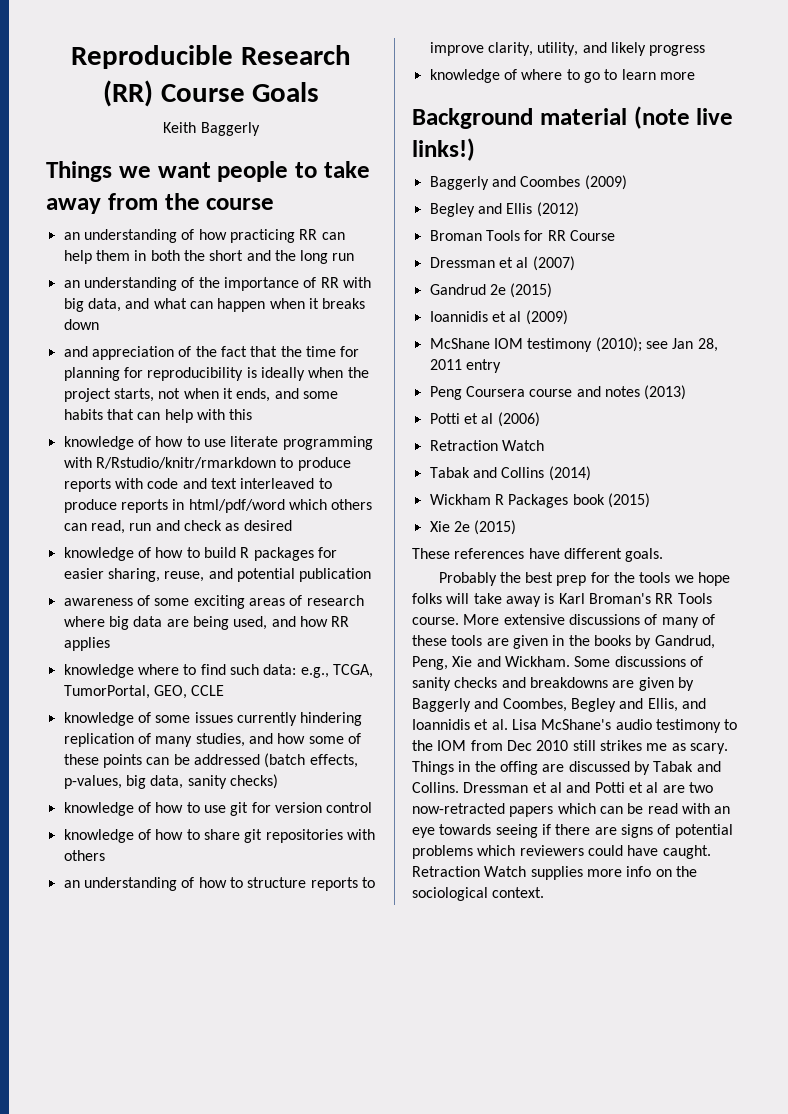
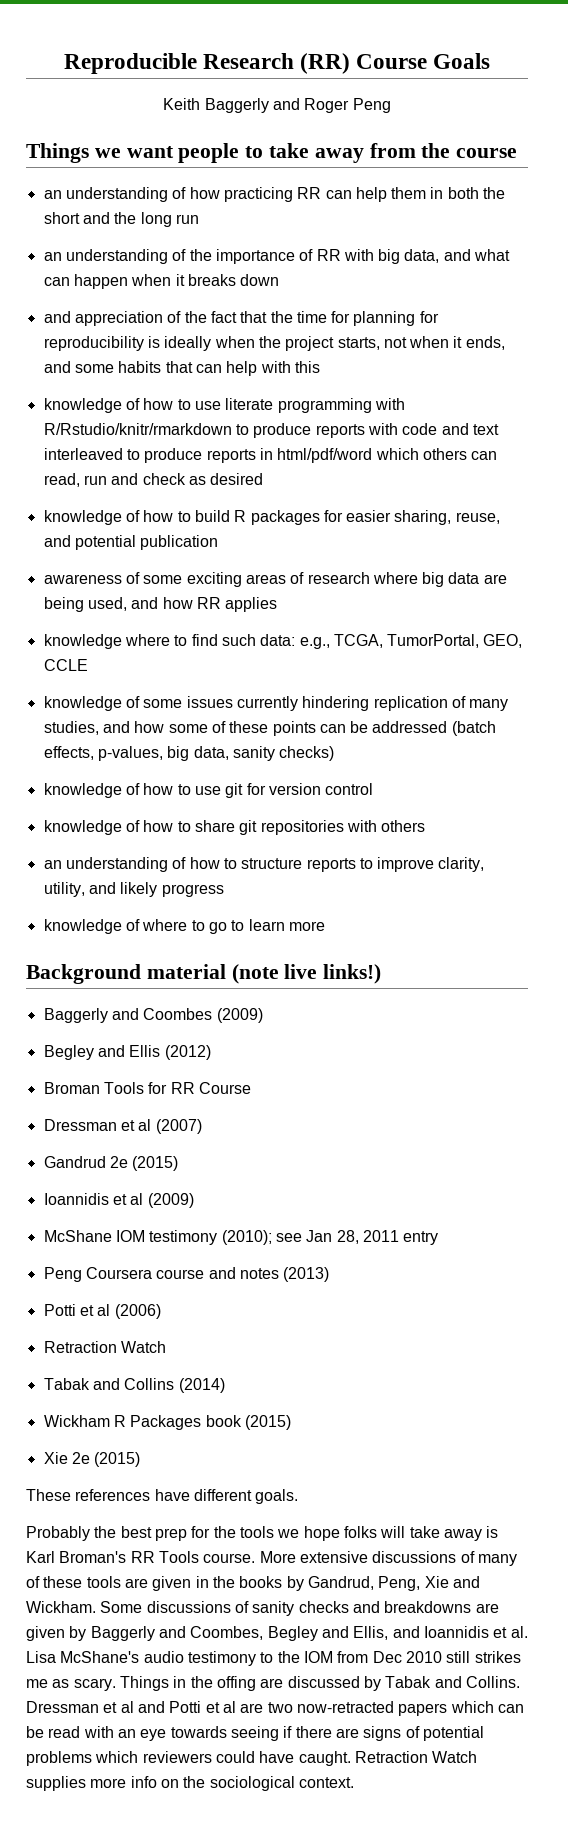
- Keith Baggerly
+ Keith Baggerly and Roger Peng

